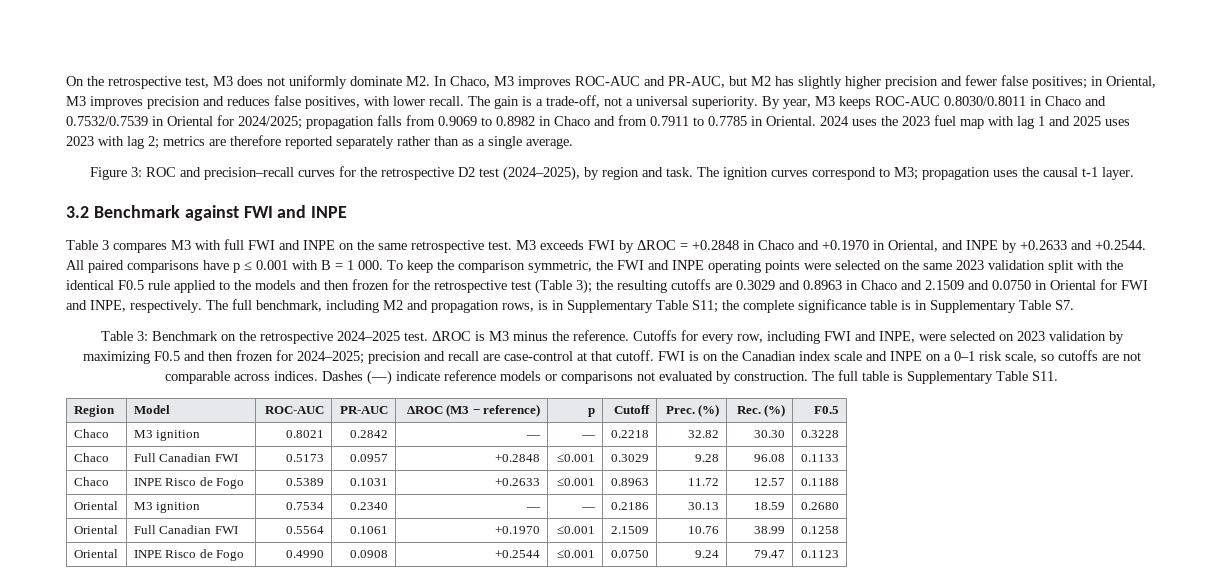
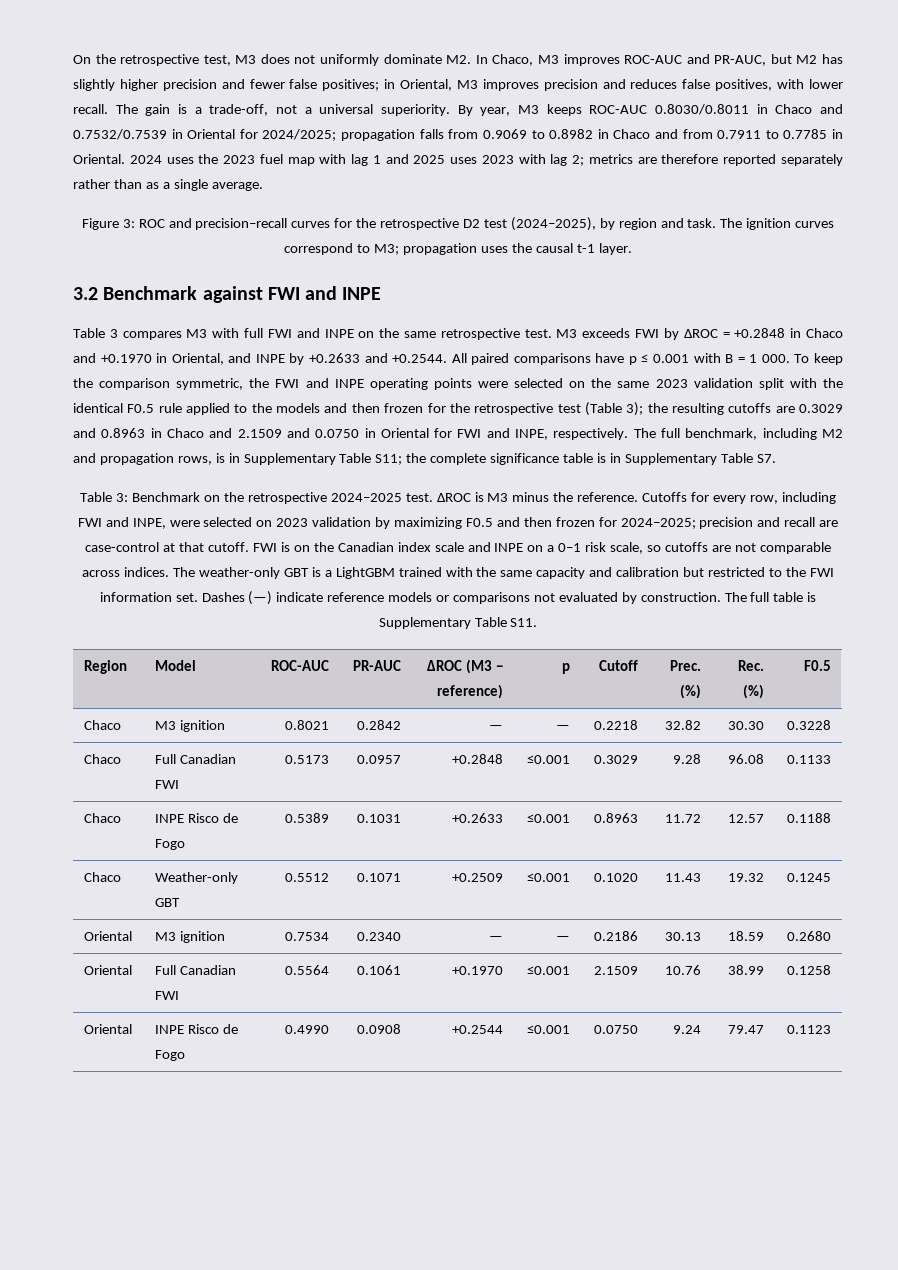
+ The weather-only GBT is a LightGBM trained with the same capacity and calibration but restricted to the FWI information set.
+ Chaco | Weather-only GBT | 0.5512 | 0.1071 | +0.2509 | ≤0.001 | 0.1020 | 11.43 | 19.32 | 0.1245

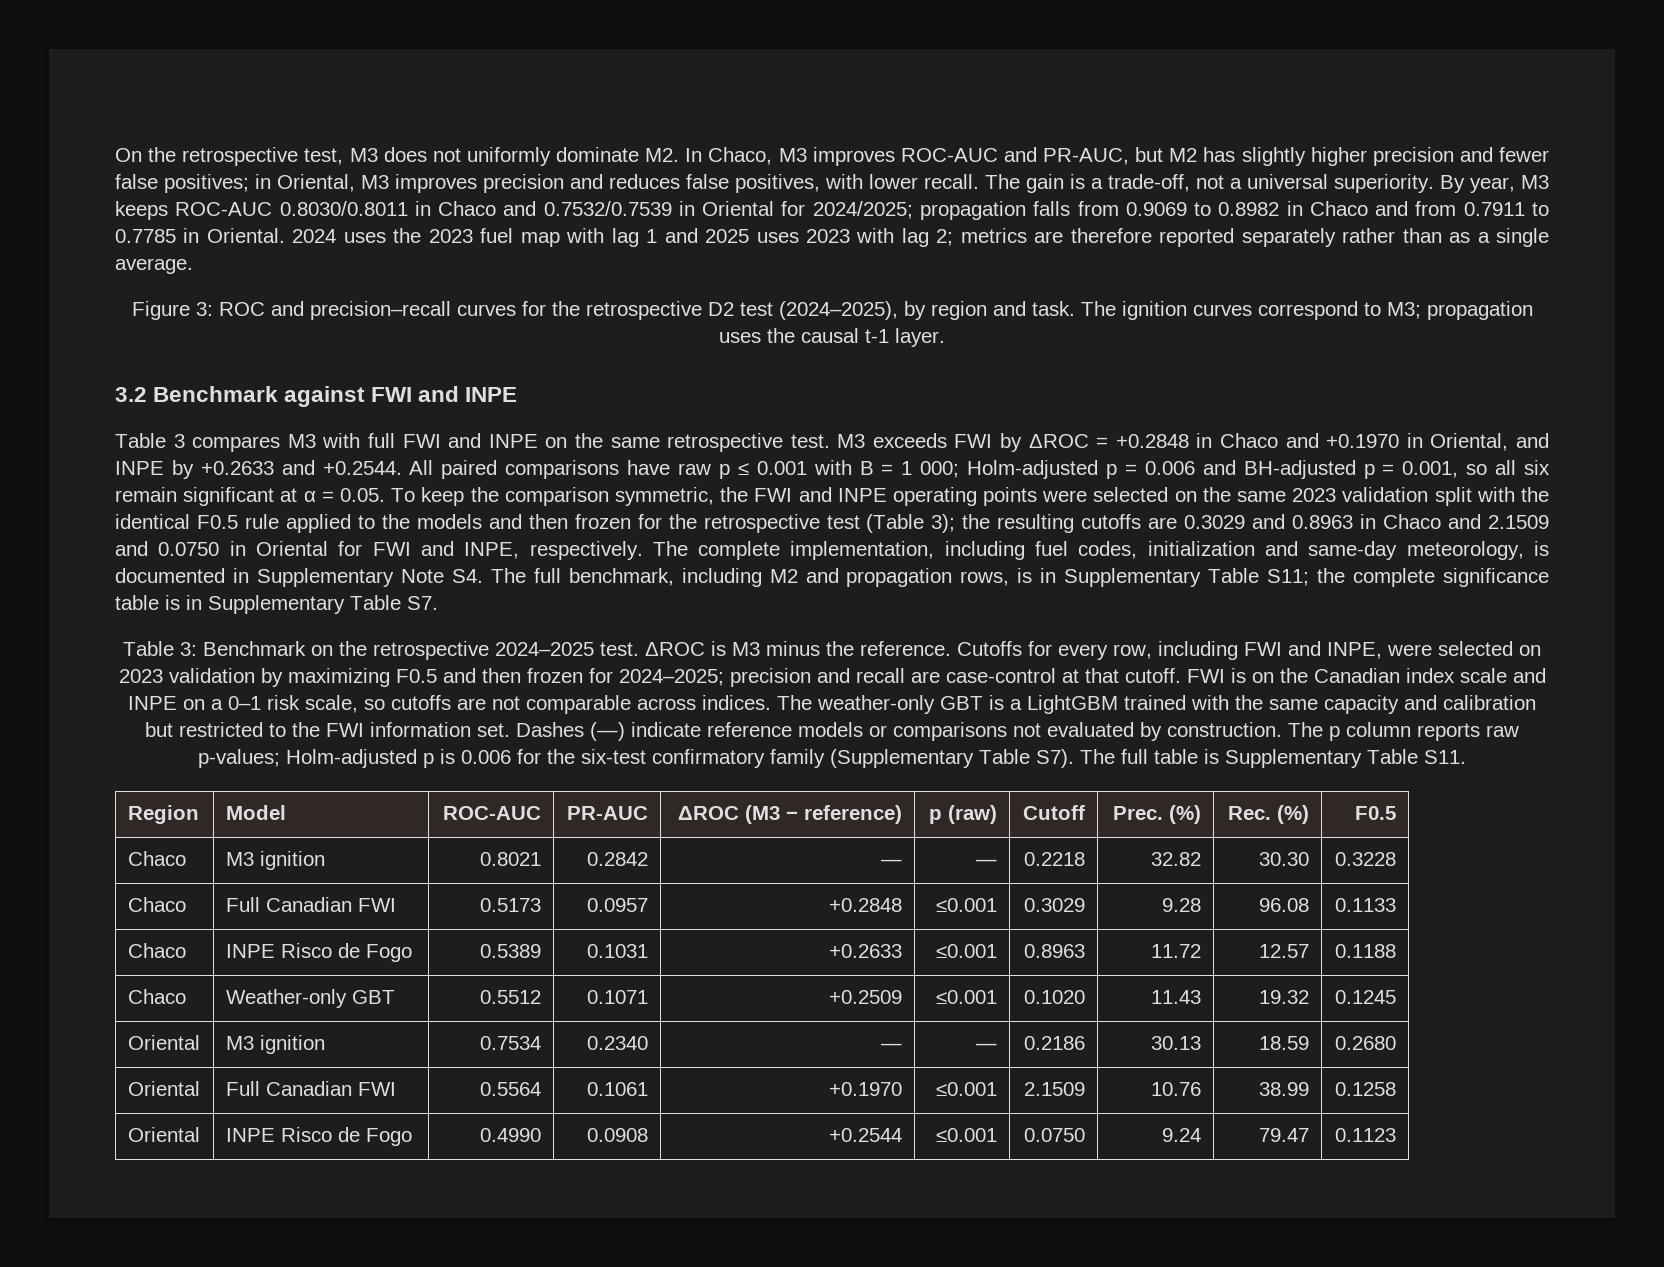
- M3 exceeds FWI by ΔROC = +0.2848 in Chaco and +0.1970 in Oriental, and INPE by +0.2633 and +0.2544. All paired comparisons have p ≤ 0.001 with B = 1 000. To keep the comparison symmetric, the FWI and INPE operating points were selected on the same 2023 validation split with the identical F0.5 rule applied to the models and then frozen for the retrospective test (Table 3);
+ M3 exceeds FWI by ΔROC = +0.2848 in Chaco and +0.1970 in Oriental, and INPE by +0.2633 and +0.2544. All paired comparisons have raw p ≤ 0.001 with B = 1 000; Holm-adjusted p = 0.006 and BH-adjusted p = 0.001, so all six remain significant at α = 0.05. To keep the comparison symmetric, the FWI and INPE operating points were selected on the same 2023 validation split with the identical F0.5 rule applied to the models and then frozen for the retrospective test (Table 3);
- The full benchmark, including M2 and propagation rows, is in Supplementary Table S11; the complete significance table is in Supplementary Table S7.
+ The complete implementation, including fuel codes, initialization and same-day meteorology, is documented in Supplementary Note S4. The full benchmark, including M2 and propagation rows, is in Supplementary Table S11; the complete significance table is in Supplementary Table S7.
- The full table is Supplementary Table S11.
+ The p column reports raw p-values; Holm-adjusted p is 0.006 for the six-test confirmatory family (Supplementary Table S7). The full table is Supplementary Table S11.
- Region | Model | ROC-AUC | PR-AUC | ΔROC (M3 − reference) | p | Cutoff | Prec. (%) | Rec. (%) | F0.5
+ Region | Model | ROC-AUC | PR-AUC | ΔROC (M3 − reference) | p (raw) | Cutoff | Prec. (%) | Rec. (%) | F0.5

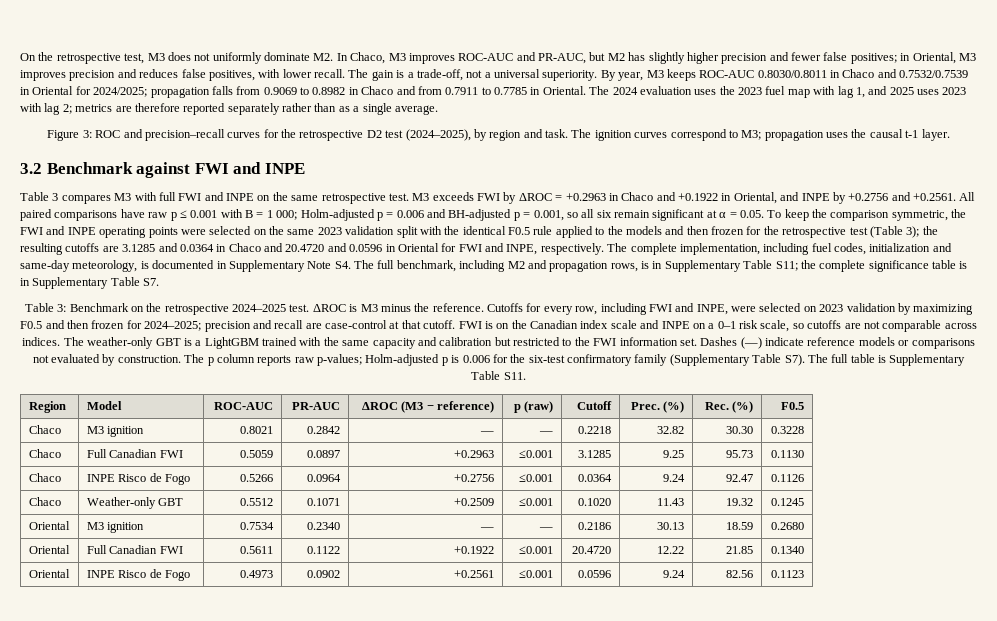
- 2024 uses the 2023 fuel map with lag 1 and 2025 uses 2023 with lag 2; metrics are therefore reported separately rather than as a single average.
+ The 2024 evaluation uses the 2023 fuel map with lag 1, and 2025 uses 2023 with lag 2; metrics are therefore reported separately rather than as a single average.
- M3 exceeds FWI by ΔROC = +0.2848 in Chaco and +0.1970 in Oriental, and INPE by +0.2633 and +0.2544. All paired comparisons have raw p ≤ 0.001 with B = 1 000;
+ M3 exceeds FWI by ΔROC = +0.2963 in Chaco and +0.1922 in Oriental, and INPE by +0.2756 and +0.2561. All paired comparisons have raw p ≤ 0.001 with B = 1 000;
- the resulting cutoffs are 0.3029 and 0.8963 in Chaco and 2.1509 and 0.0750 in Oriental for FWI and INPE, respectively.
+ the resulting cutoffs are 3.1285 and 0.0364 in Chaco and 20.4720 and 0.0596 in Oriental for FWI and INPE, respectively.
- Chaco | Full Canadian FWI | 0.5173 | 0.0957 | +0.2848 | ≤0.001 | 0.3029 | 9.28 | 96.08 | 0.1133
+ Chaco | Full Canadian FWI | 0.5059 | 0.0897 | +0.2963 | ≤0.001 | 3.1285 | 9.25 | 95.73 | 0.1130
- Chaco | INPE Risco de Fogo | 0.5389 | 0.1031 | +0.2633 | ≤0.001 | 0.8963 | 11.72 | 12.57 | 0.1188
+ Chaco | INPE Risco de Fogo | 0.5266 | 0.0964 | +0.2756 | ≤0.001 | 0.0364 | 9.24 | 92.47 | 0.1126
- Oriental | Full Canadian FWI | 0.5564 | 0.1061 | +0.1970 | ≤0.001 | 2.1509 | 10.76 | 38.99 | 0.1258
+ Oriental | Full Canadian FWI | 0.5611 | 0.1122 | +0.1922 | ≤0.001 | 20.4720 | 12.22 | 21.85 | 0.1340
- Oriental | INPE Risco de Fogo | 0.4990 | 0.0908 | +0.2544 | ≤0.001 | 0.0750 | 9.24 | 79.47 | 0.1123
+ Oriental | INPE Risco de Fogo | 0.4973 | 0.0902 | +0.2561 | ≤0.001 | 0.0596 | 9.24 | 82.56 | 0.1123

